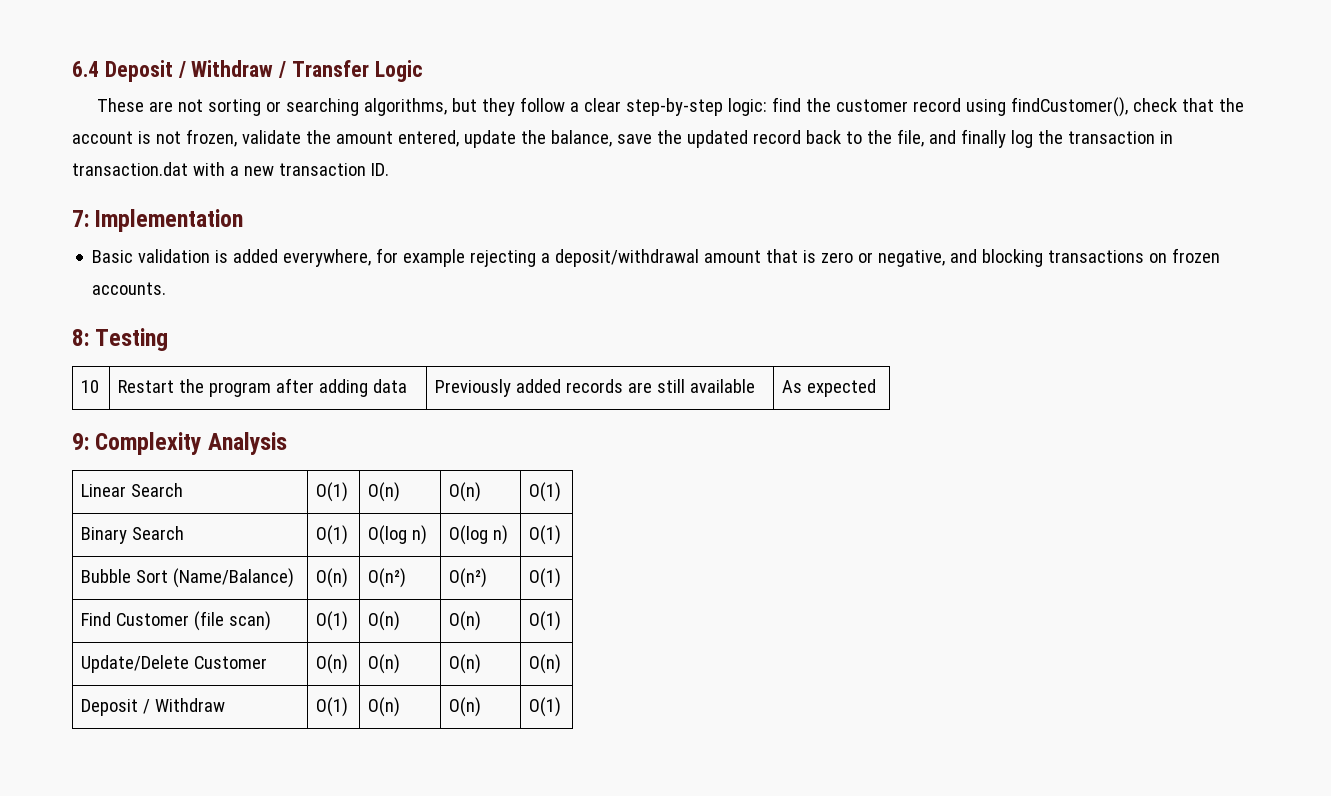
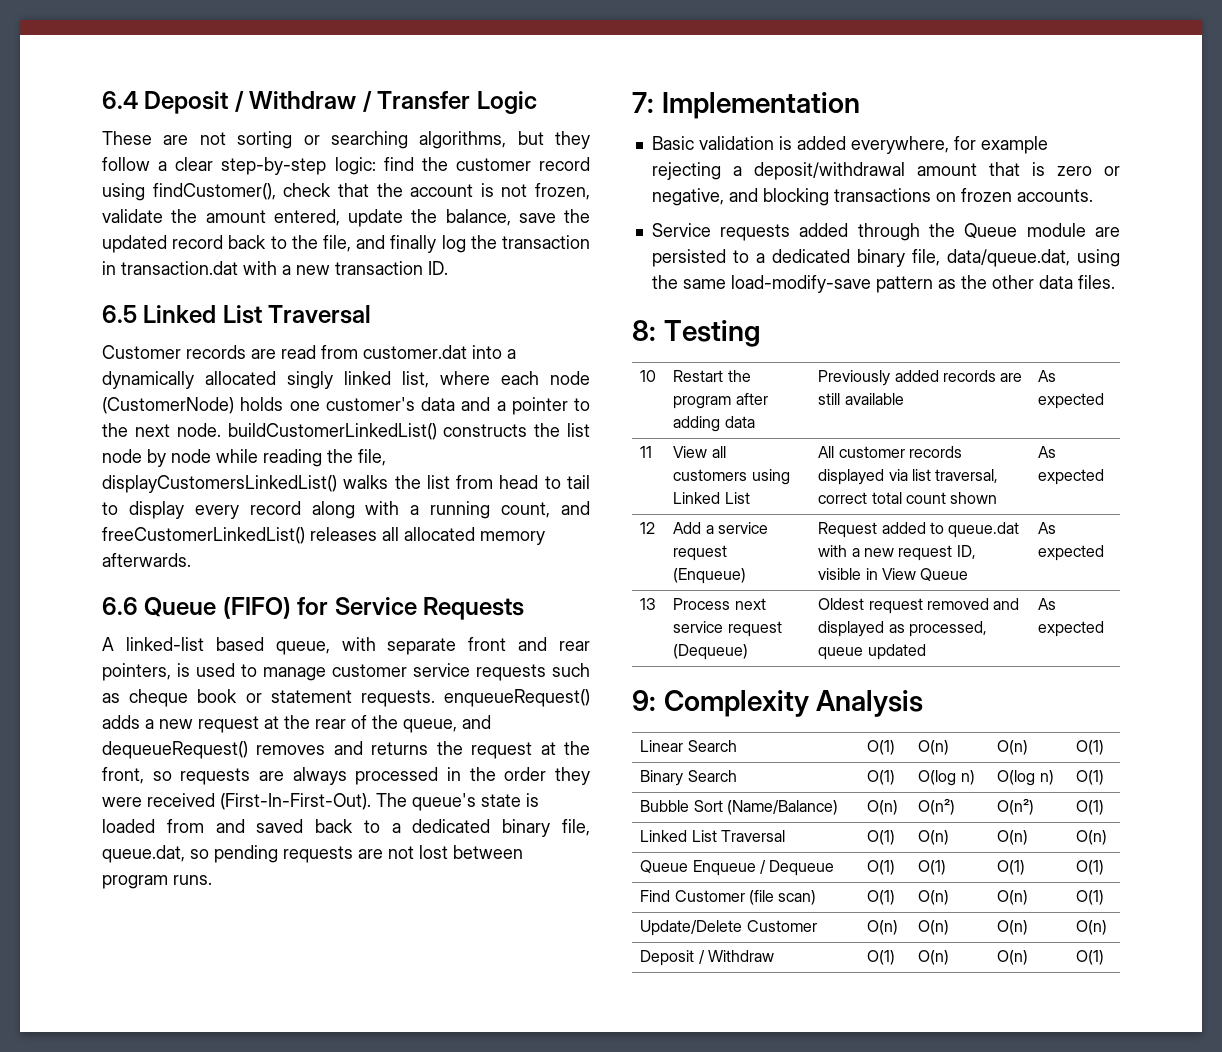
+ 6.5 Linked List Traversal
+ Customer records are read from customer.dat into a dynamically allocated singly linked list, where each node (CustomerNode) holds one customer's data and a pointer to the next node. buildCustomerLinkedList() constructs the list node by node while reading the file, displayCustomersLinkedList() walks the list from head to tail to display every record along with a running count, and freeCustomerLinkedList() releases all allocated memory afterwards.
+ 6.6 Queue (FIFO) for Service Requests
+ A linked-list based queue, with separate front and rear pointers, is used to manage customer service requests such as cheque book or statement requests. enqueueRequest() adds a new request at the rear of the queue, and dequeueRequest() removes and returns the request at the front, so requests are always processed in the order they were received (First-In-First-Out). The queue's state is loaded from and saved back to a dedicated binary file, queue.dat, so pending requests are not lost between program runs.
+ Service requests added through the Queue module are persisted to a dedicated binary file, data/queue.dat, using the same load-modify-save pattern as the other data files.
+ 11 | View all customers using Linked List | All customer records displayed via list traversal, correct total count shown | As expected
+ 12 | Add a service request (Enqueue) | Request added to queue.dat with a new request ID, visible in View Queue | As expected
+ 13 | Process next service request (Dequeue) | Oldest request removed and displayed as processed, queue updated | As expected
+ Linked List Traversal | O(1) | O(n) | O(n) | O(n)
+ Queue Enqueue / Dequeue | O(1) | O(1) | O(1) | O(1)

